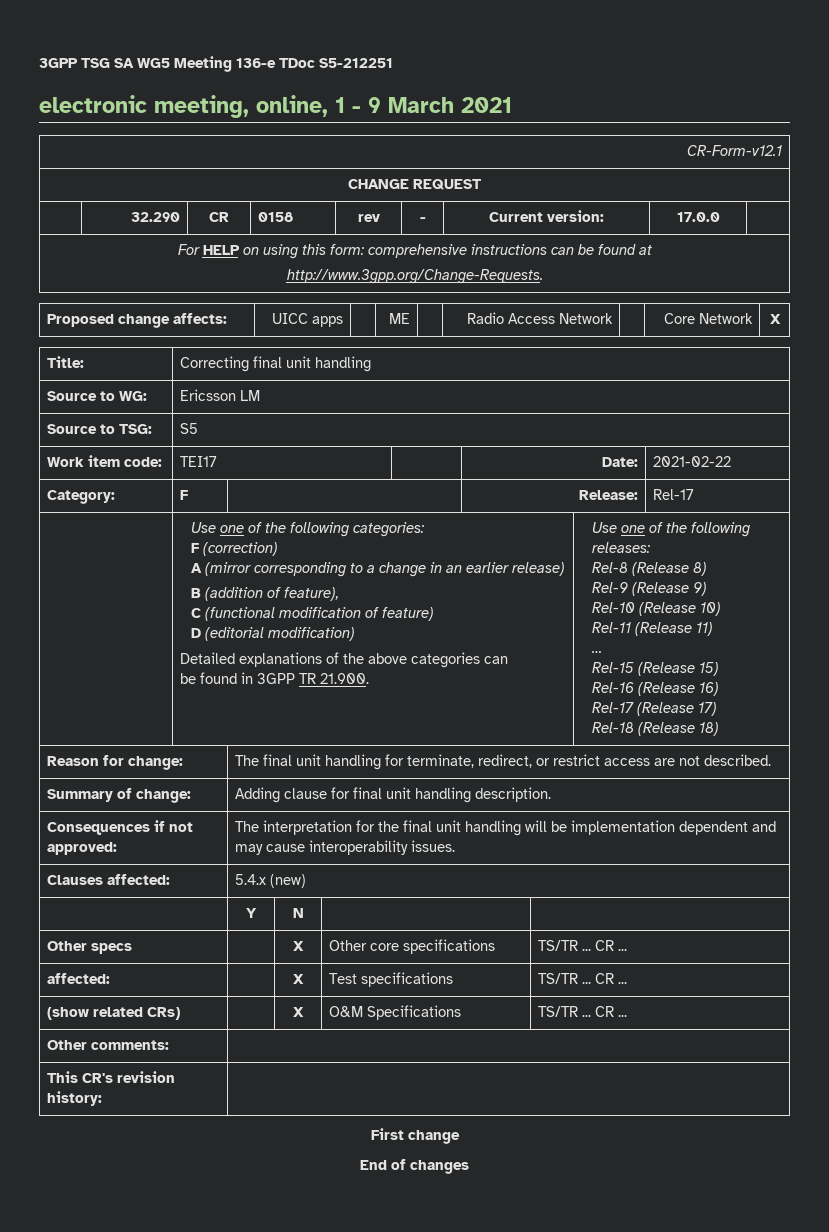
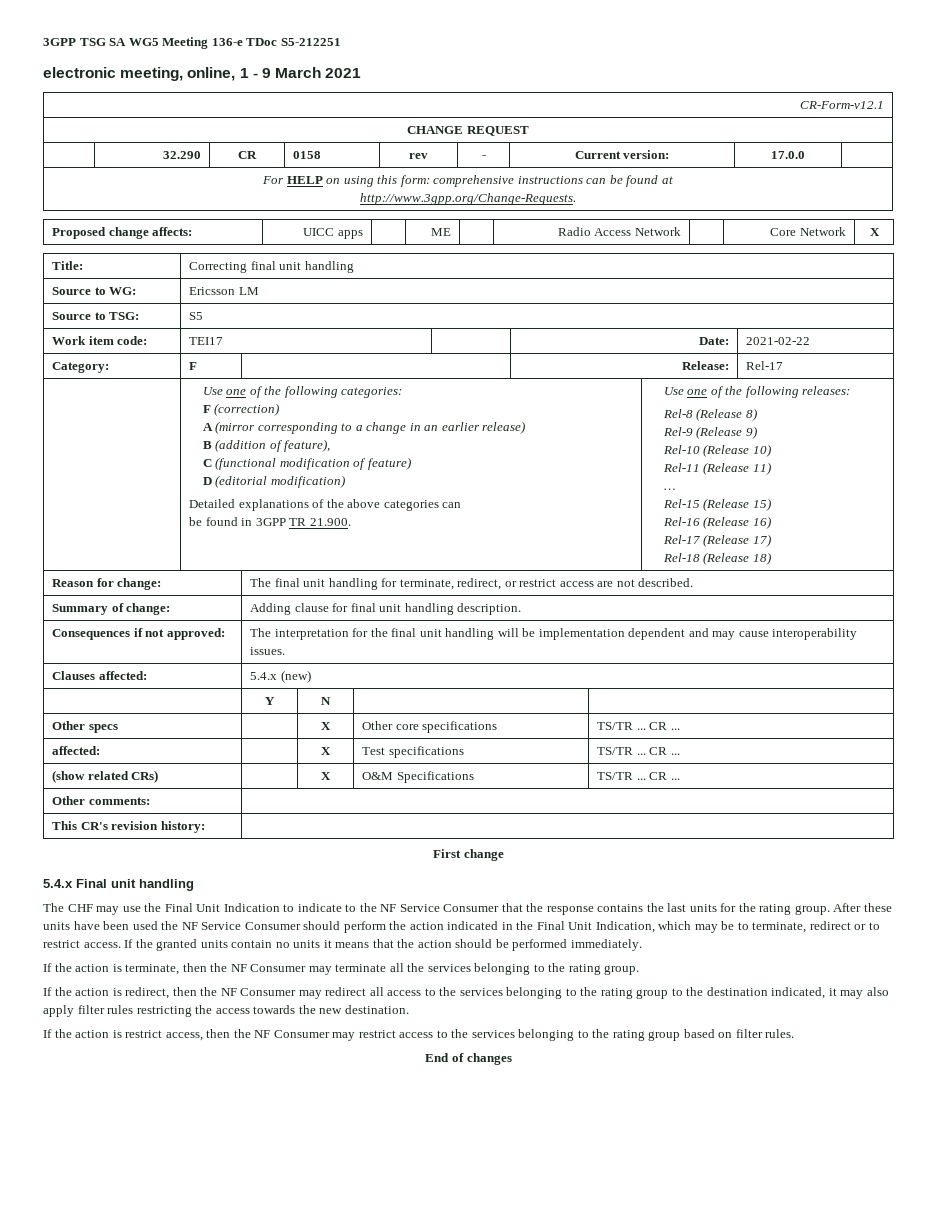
+ 5.4.x Final unit handling
+ The CHF may use the Final Unit Indication to indicate to the NF Service Consumer that the response contains the last units for the rating group. After these units have been used the NF Service Consumer should perform the action indicated in the Final Unit Indication, which may be to terminate, redirect or to restrict access. If the granted units contain no units it means that the action should be performed immediately.
+ If the action is terminate, then the NF Consumer may terminate all the services belonging to the rating group.
+ If the action is redirect, then the NF Consumer may redirect all access to the services belonging to the rating group to the destination indicated, it may also apply filter rules restricting the access towards the new destination.
+ If the action is restrict access, then the NF Consumer may restrict access to the services belonging to the rating group based on filter rules.

